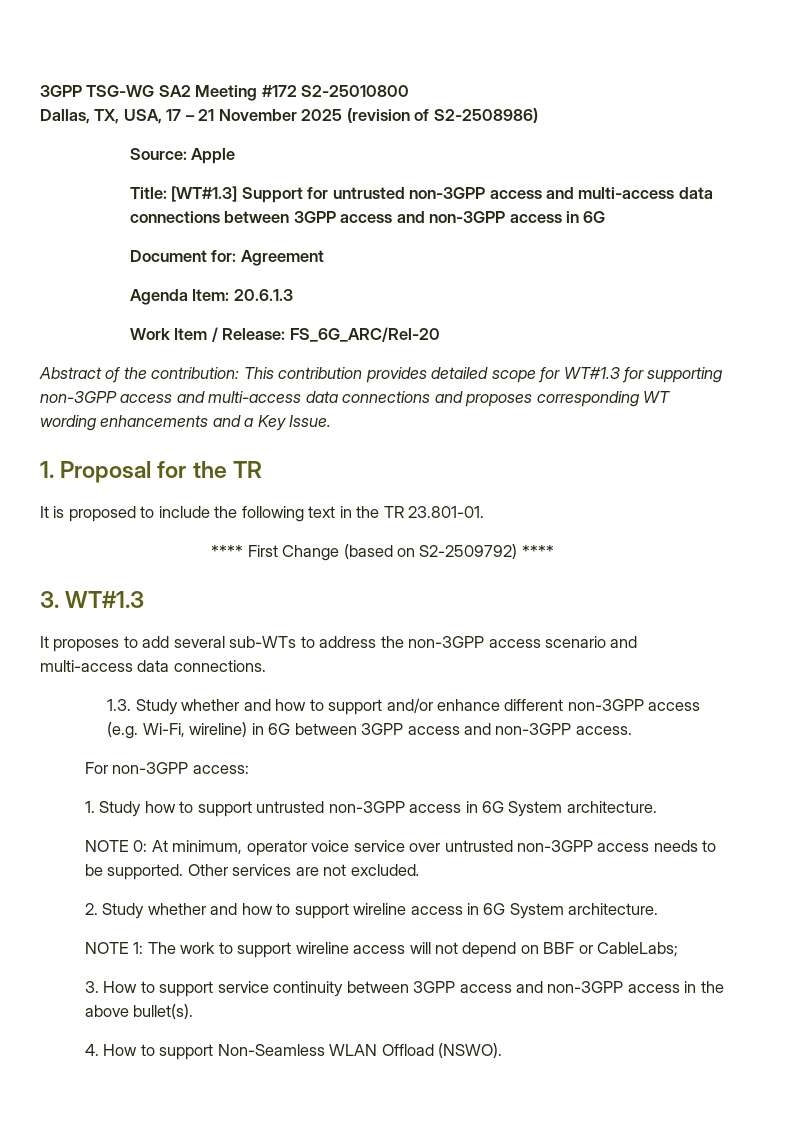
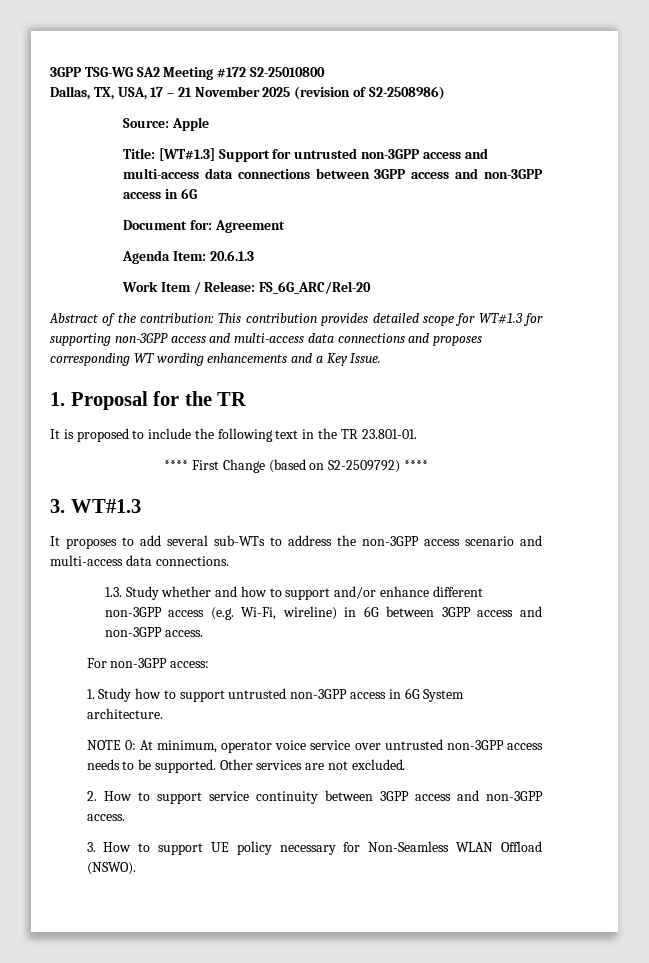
- 2. Study whether and how to support wireline access in 6G System architecture.
- NOTE 1: The work to support wireline access will not depend on BBF or CableLabs;
- 3. How to support service continuity between 3GPP access and non-3GPP access in the above bullet(s).
- 4. How to support Non-Seamless WLAN Offload (NSWO).
+ 2. How to support service continuity between 3GPP access and non-3GPP access.
+ 3. How to support UE policy necessary for Non-Seamless WLAN Offload (NSWO).

